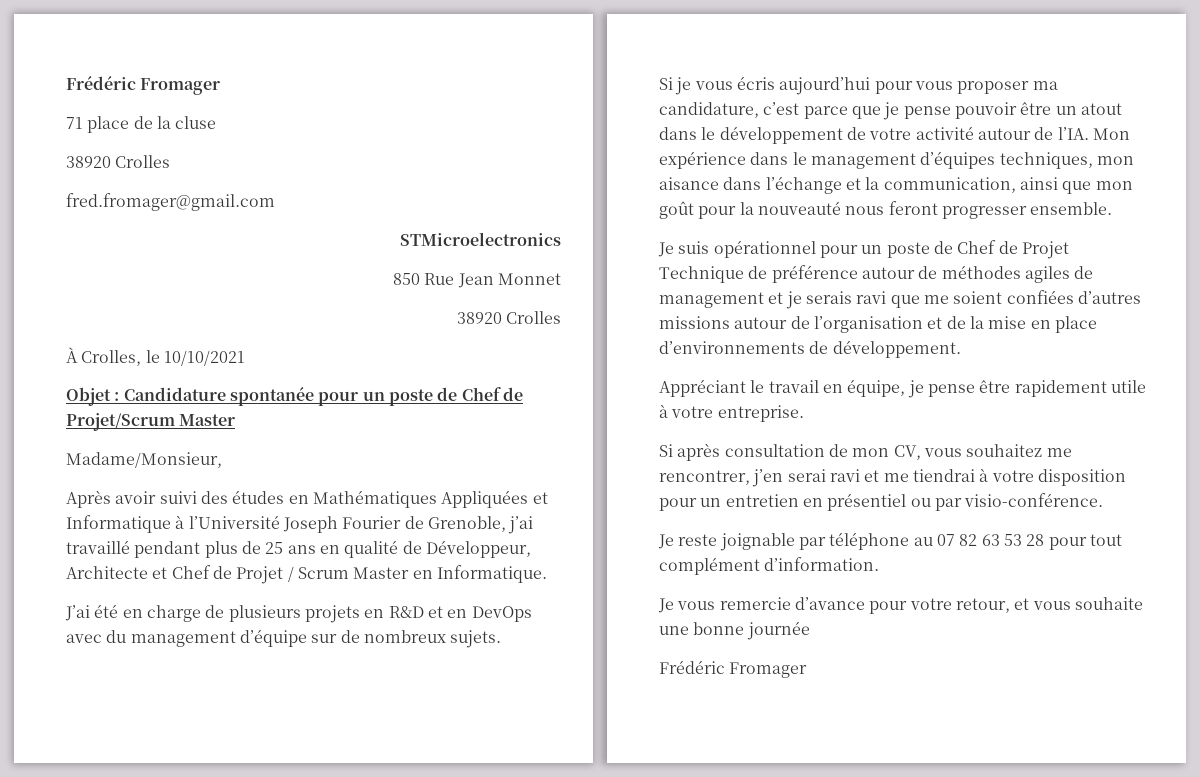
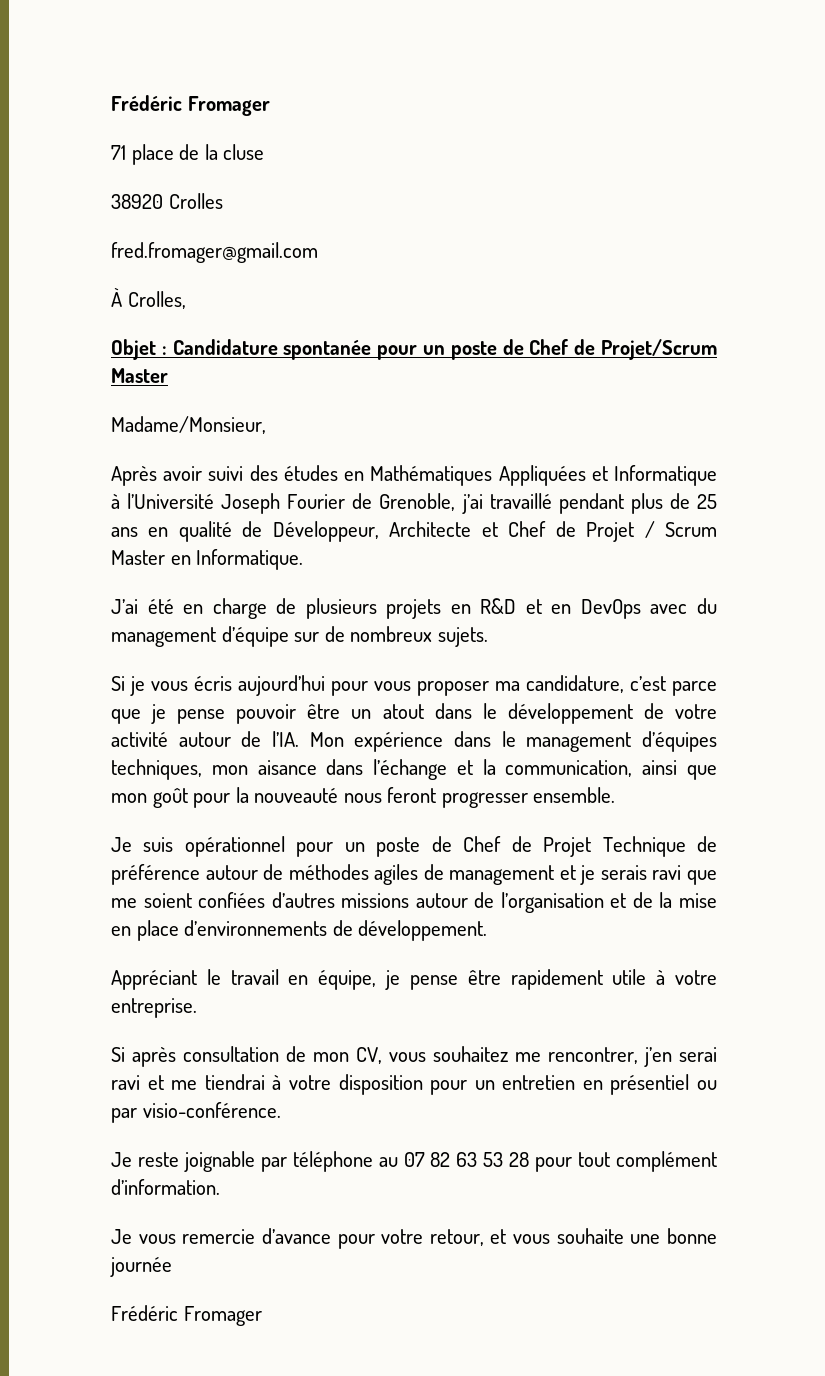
- STMicroelectronics
- 850 Rue Jean Monnet
- 38920 Crolles
- À Crolles, le 10/10/2021
+ À Crolles,

